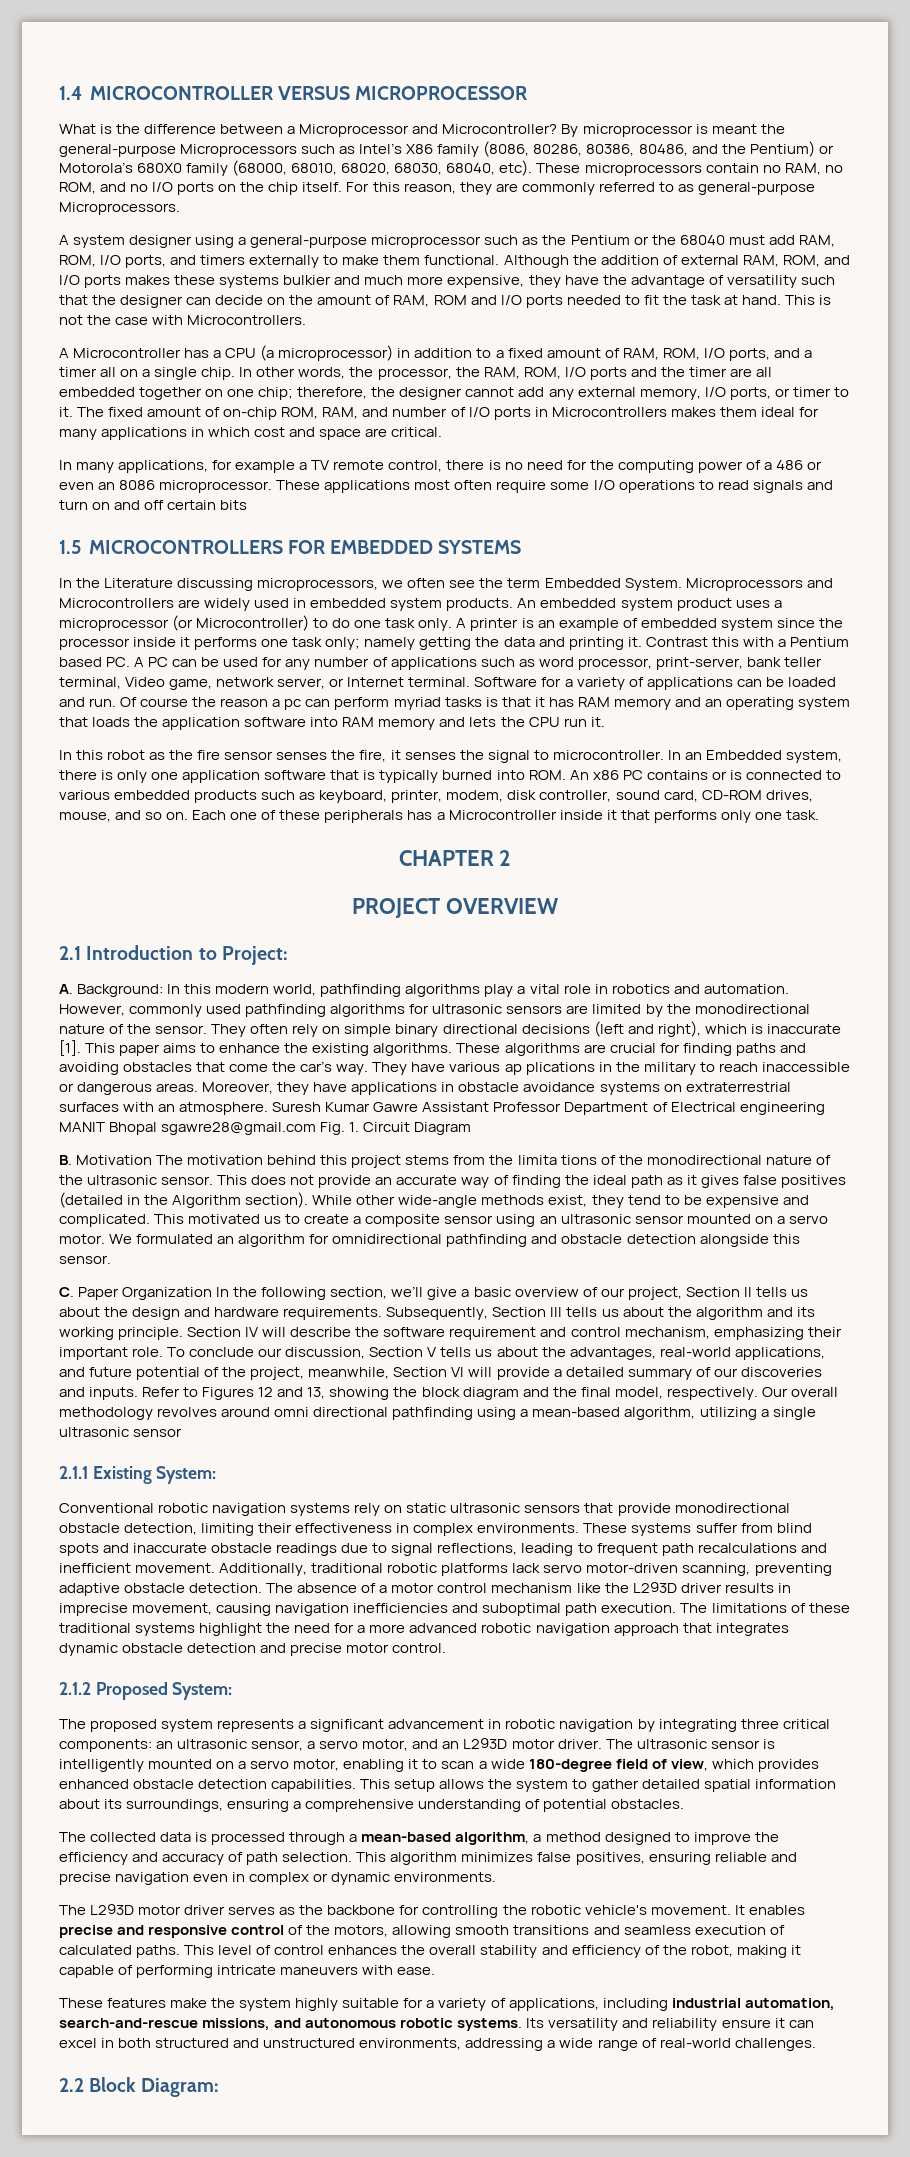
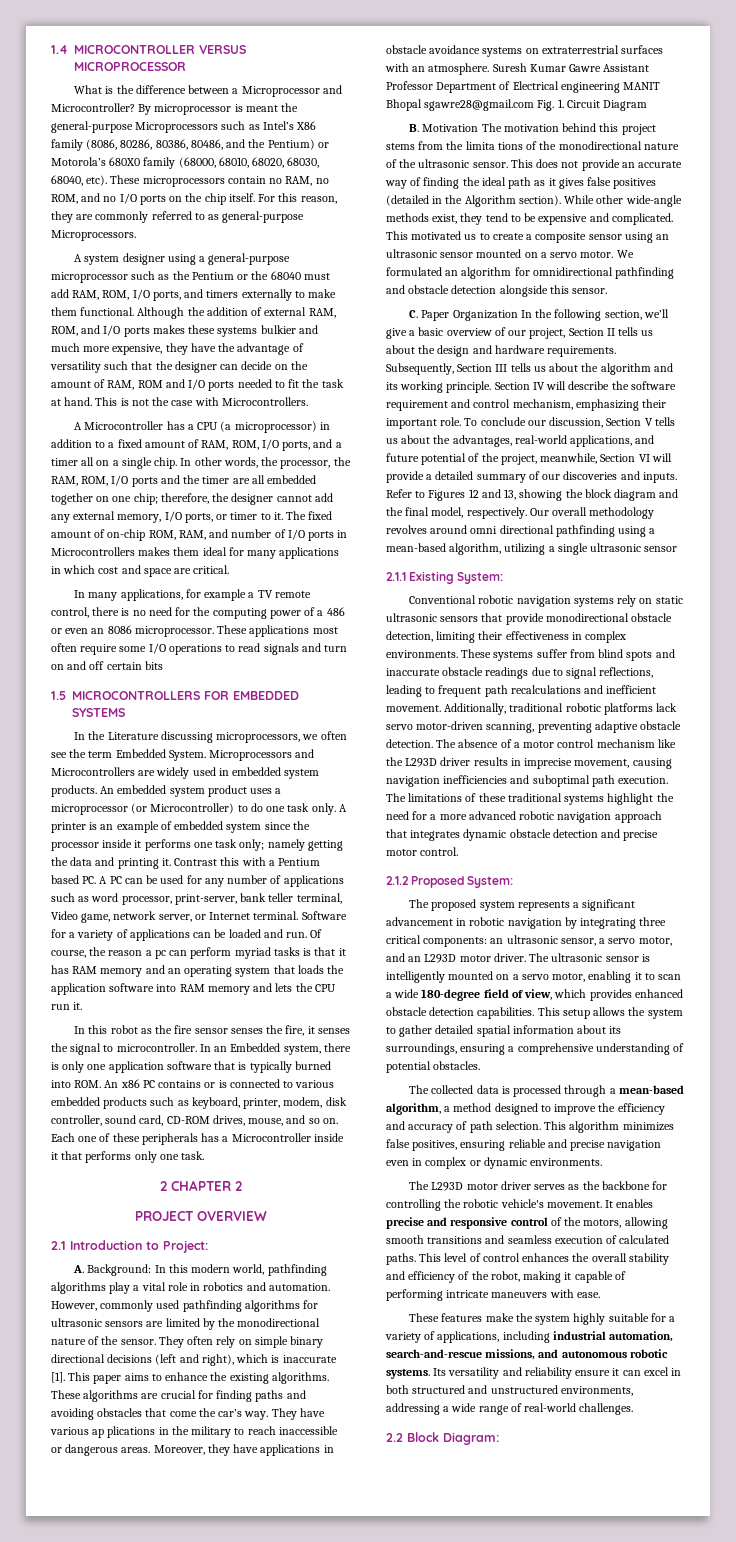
- Of course the reason a pc can perform myriad tasks is that it has RAM memory and an operating system that loads the application software into RAM memory and lets the CPU run it.
+ Of course, the reason a pc can perform myriad tasks is that it has RAM memory and an operating system that loads the application software into RAM memory and lets the CPU run it.
- CHAPTER 2
+ 2 CHAPTER 2

